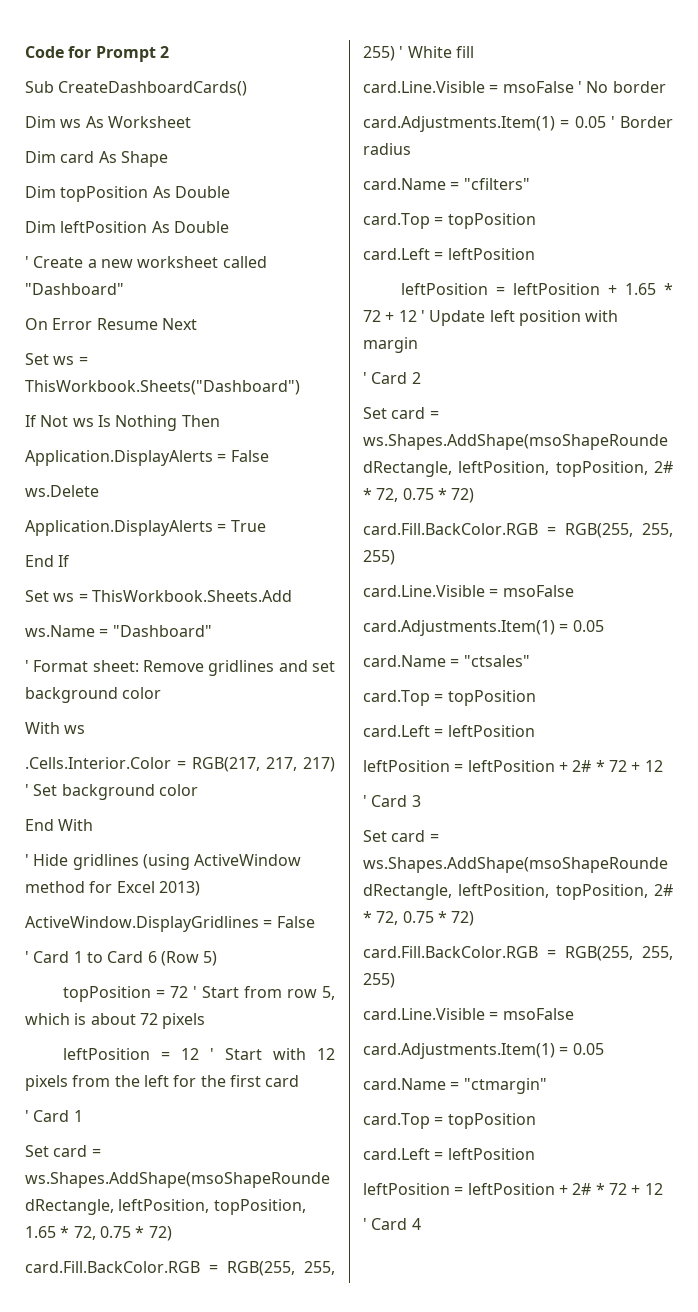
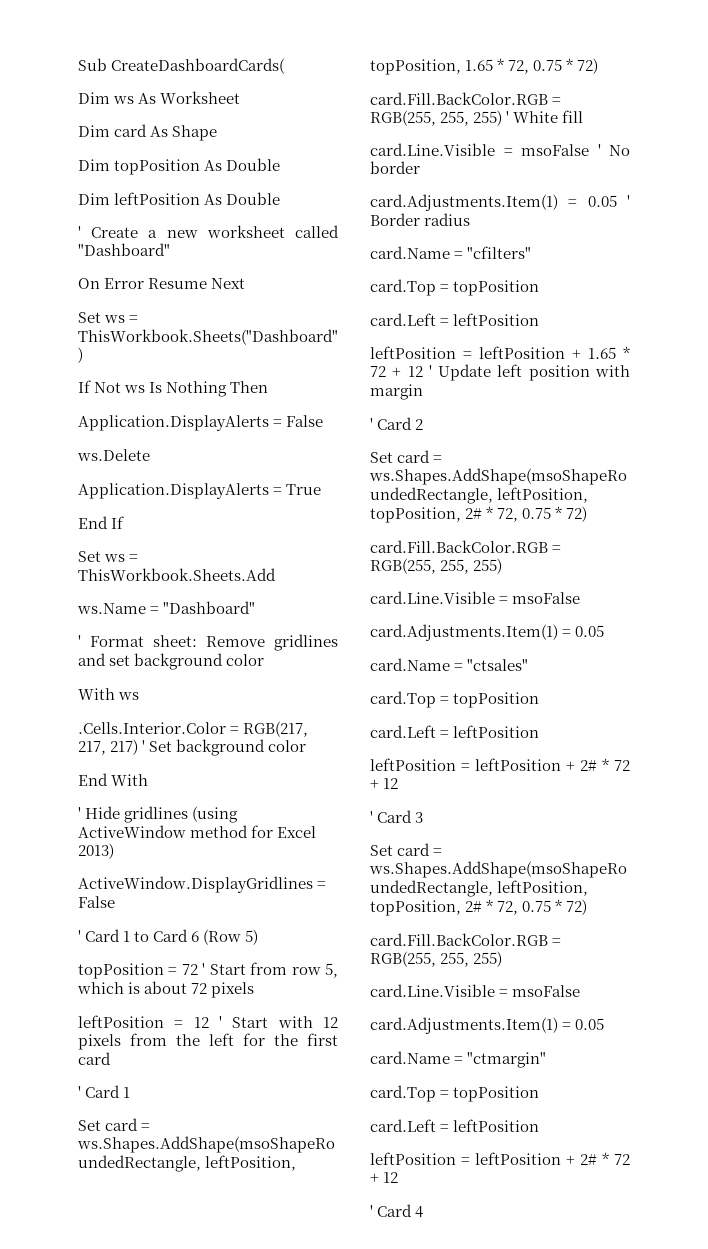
- Code for Prompt 2
- Sub CreateDashboardCards()
+ Sub CreateDashboardCards(

